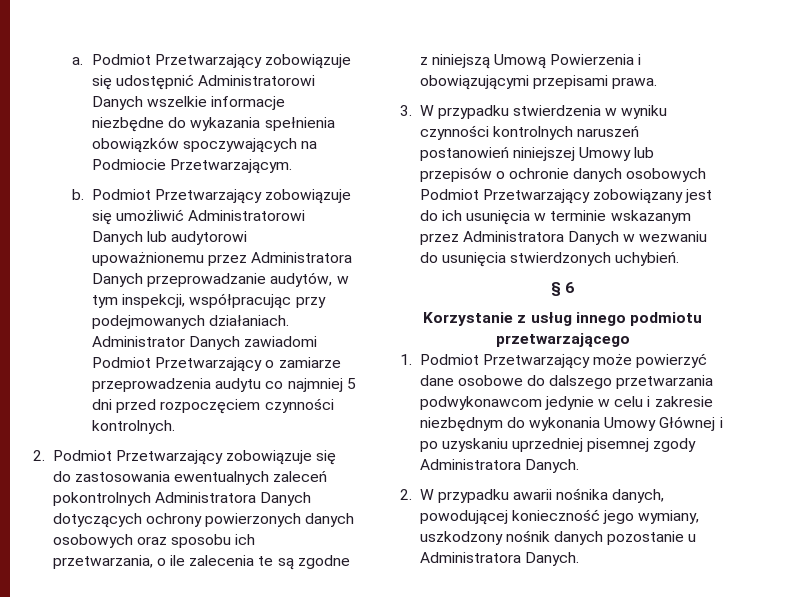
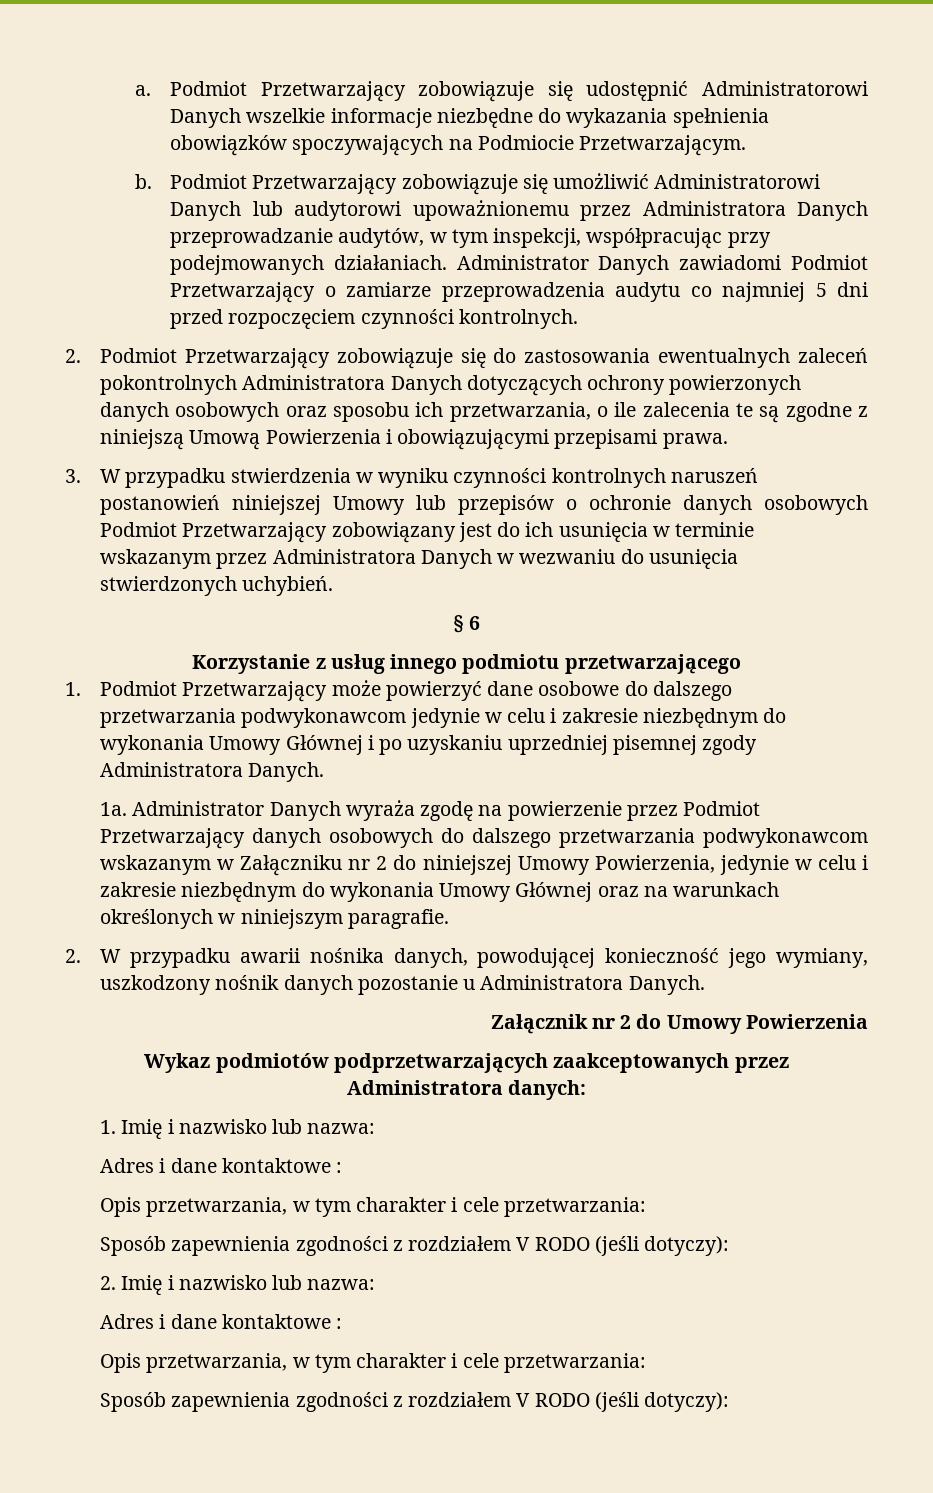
+ 1a. Administrator Danych wyraża zgodę na powierzenie przez Podmiot Przetwarzający danych osobowych do dalszego przetwarzania podwykonawcom wskazanym w Załączniku nr 2 do niniejszej Umowy Powierzenia, jedynie w celu i zakresie niezbędnym do wykonania Umowy Głównej oraz na warunkach określonych w niniejszym paragrafie.
+ Załącznik nr 2 do Umowy Powierzenia
+ Wykaz podmiotów podprzetwarzających zaakceptowanych przez Administratora danych:
+ 1. Imię i nazwisko lub nazwa:
+ Adres i dane kontaktowe :
+ Opis przetwarzania, w tym charakter i cele przetwarzania:
+ Sposób zapewnienia zgodności z rozdziałem V RODO (jeśli dotyczy):
+ 2. Imię i nazwisko lub nazwa:
+ Adres i dane kontaktowe :
+ Opis przetwarzania, w tym charakter i cele przetwarzania:
+ Sposób zapewnienia zgodności z rozdziałem V RODO (jeśli dotyczy):

